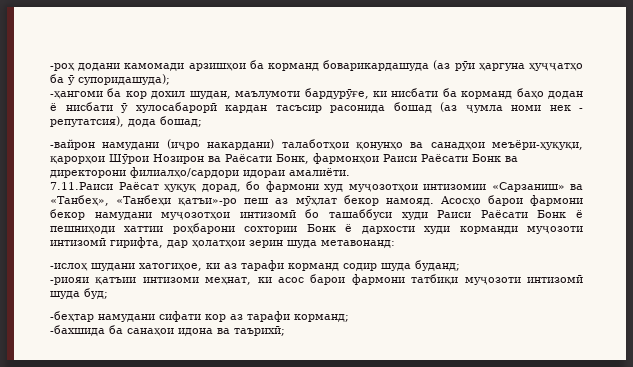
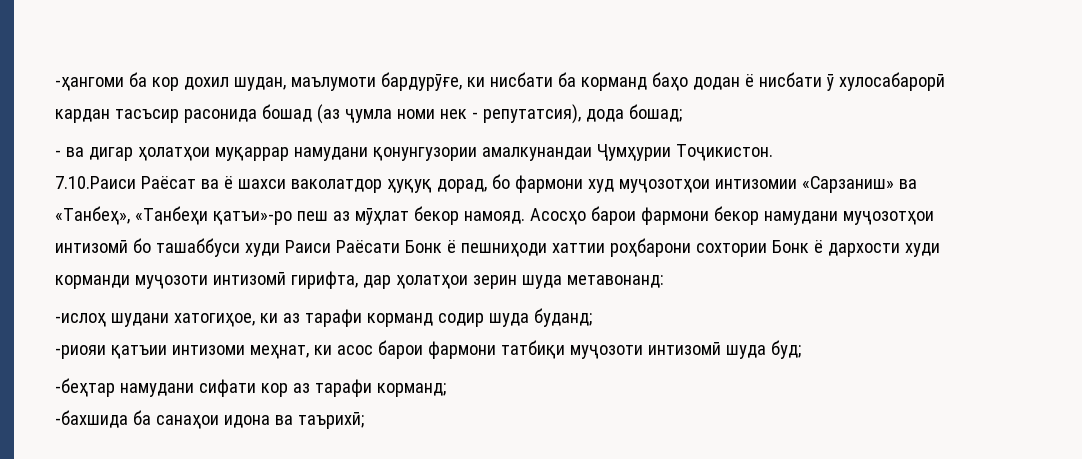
- -роҳ додани камомади арзишҳои ба корманд боварикардашуда (аз рӯи ҳаргуна ҳуҷҷатҳо ба ӯ супоридашуда);
- -вайрон намудани (иҷро накардани) талаботҳои қонунҳо ва санадҳои меъёри-ҳуқуқи, қарорҳои Шӯрои Нозирон ва Раёсати Бонк, фармонҳои Раиси Раёсати Бонк ва директорони филиалҳо/сардори идораи амалиёти.
- 7.11.Раиси Раёсат ҳуқуқ дорад, бо фармони худ муҷозотҳои интизомии «Сарзаниш» ва «Танбеҳ», «Танбеҳи қатъи»-ро пеш аз мӯҳлат бекор намояд.
+ - ва дигар ҳолатҳои муқаррар намудани қонунгузории амалкунандаи Ҷумҳурии Тоҷикистон.
+ 7.10.Раиси Раёсат ва ё шахси ваколатдор ҳуқуқ дорад, бо фармони худ муҷозотҳои интизомии «Сарзаниш» ва «Танбеҳ», «Танбеҳи қатъи»-ро пеш аз мӯҳлат бекор намояд.

